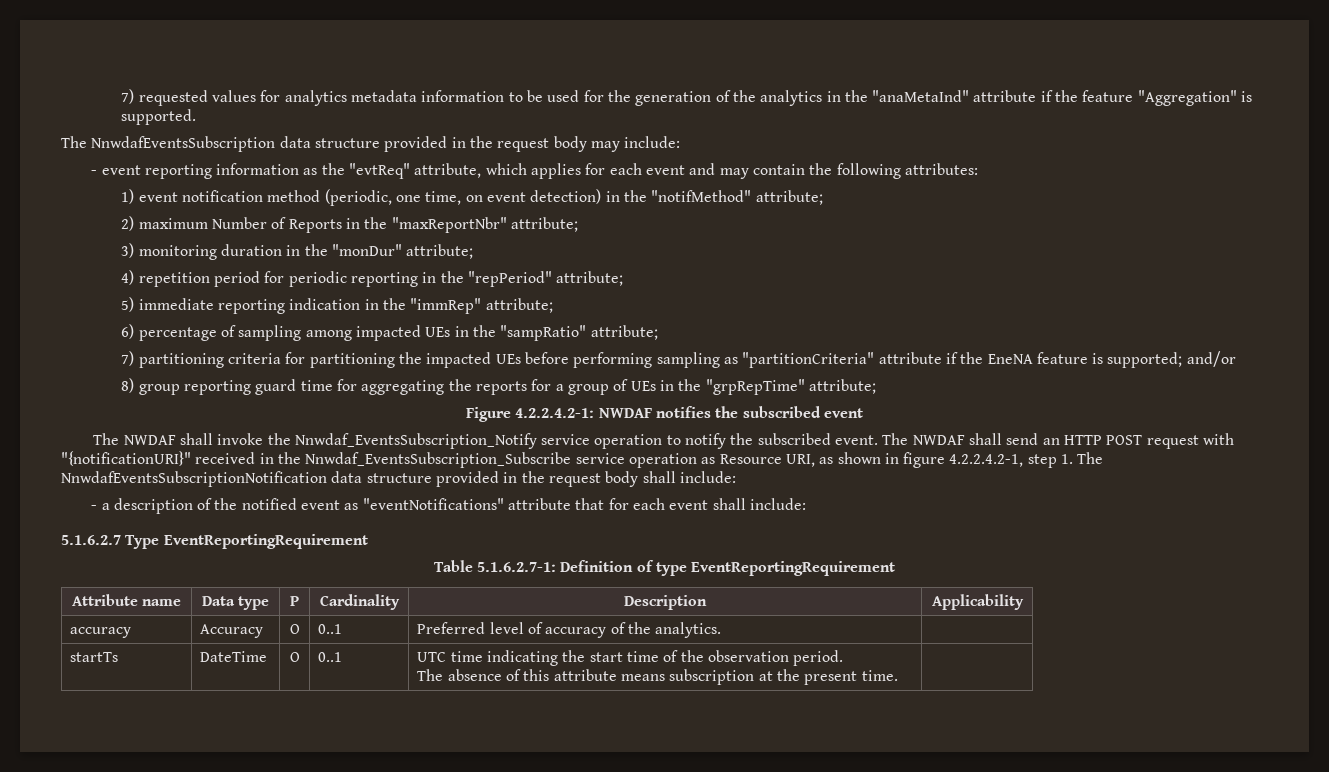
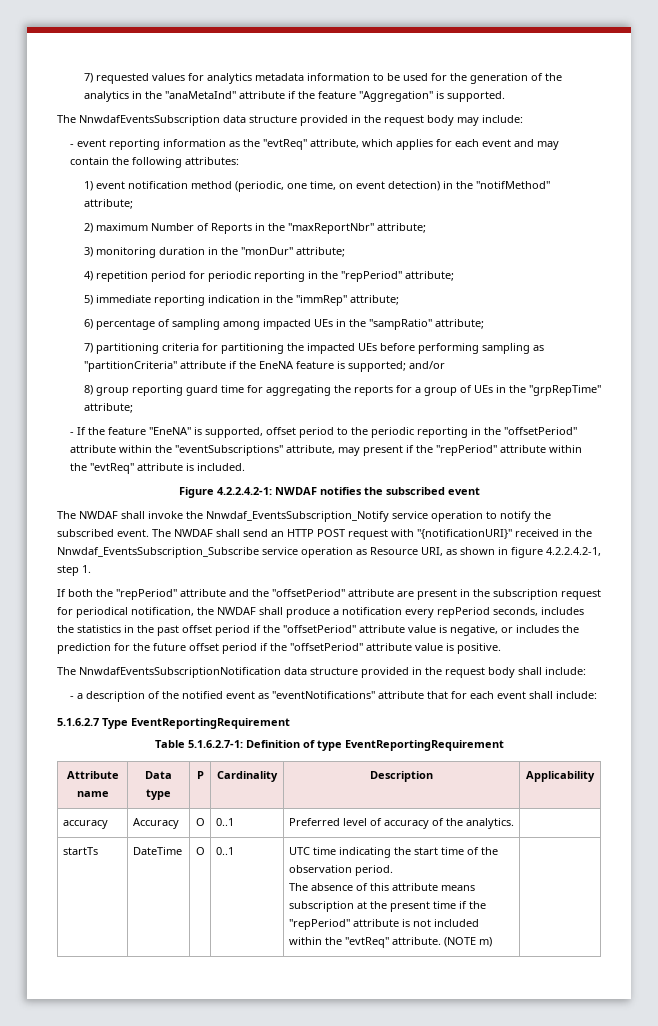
+ - If the feature "EneNA" is supported, offset period to the periodic reporting in the "offsetPeriod" attribute within the "eventSubscriptions" attribute, may present if the "repPeriod" attribute within the "evtReq" attribute is included.
- The NWDAF shall send an HTTP POST request with "{notificationURI}" received in the Nnwdaf_EventsSubscription_Subscribe service operation as Resource URI, as shown in figure 4.2.2.4.2-1, step 1. The NnwdafEventsSubscriptionNotification data structure provided in the request body shall include:
+ The NWDAF shall send an HTTP POST request with "{notificationURI}" received in the Nnwdaf_EventsSubscription_Subscribe service operation as Resource URI, as shown in figure 4.2.2.4.2-1, step 1.
+ If both the "repPeriod" attribute and the "offsetPeriod" attribute are present in the subscription request for periodical notification, the NWDAF shall produce a notification every repPeriod seconds, includes the statistics in the past offset period if the "offsetPeriod" attribute value is negative, or includes the prediction for the future offset period if the "offsetPeriod" attribute value is positive.
+ The NnwdafEventsSubscriptionNotification data structure provided in the request body shall include:
  startTs | DateTime | O | 0..1 | UTC time indicating the start time of the observation period.
- The absence of this attribute means subscription at the present time. |
+ The absence of this attribute means subscription at the present time if the "repPeriod" attribute is not included within the "evtReq" attribute. (NOTE m) |

